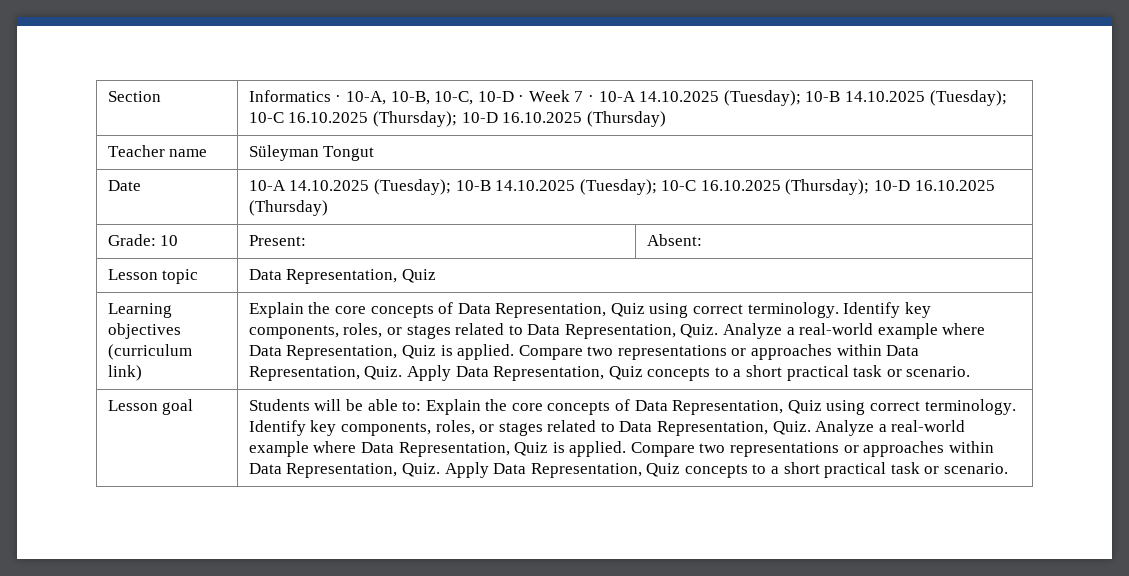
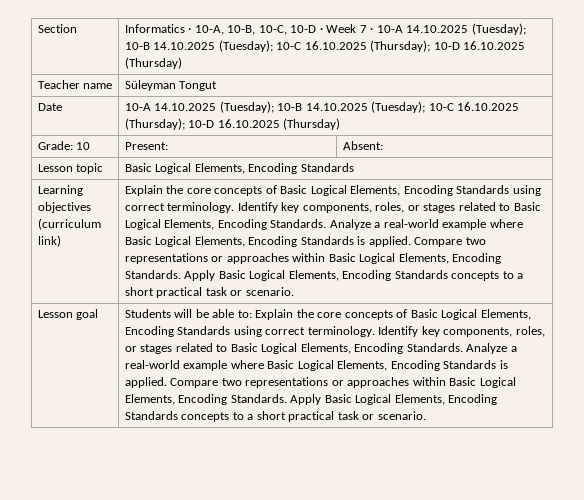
- Lesson topic | Data Representation, Quiz
+ Lesson topic | Basic Logical Elements, Encoding Standards
- Learning objectives (curriculum link) | Explain the core concepts of Data Representation, Quiz using correct terminology. Identify key components, roles, or stages related to Data Representation, Quiz. Analyze a real-world example where Data Representation, Quiz is applied. Compare two representations or approaches within Data Representation, Quiz. Apply Data Representation, Quiz concepts to a short practical task or scenario.
+ Learning objectives (curriculum link) | Explain the core concepts of Basic Logical Elements, Encoding Standards using correct terminology. Identify key components, roles, or stages related to Basic Logical Elements, Encoding Standards. Analyze a real-world example where Basic Logical Elements, Encoding Standards is applied. Compare two representations or approaches within Basic Logical Elements, Encoding Standards. Apply Basic Logical Elements, Encoding Standards concepts to a short practical task or scenario.
- Students will be able to: Explain the core concepts of Data Representation, Quiz using correct terminology. Identify key components, roles, or stages related to Data Representation, Quiz. Analyze a real-world example where Data Representation, Quiz is applied. Compare two representations or approaches within Data Representation, Quiz. Apply Data Representation, Quiz concepts to a short practical task or scenario.
+ Students will be able to: Explain the core concepts of Basic Logical Elements, Encoding Standards using correct terminology. Identify key components, roles, or stages related to Basic Logical Elements, Encoding Standards. Analyze a real-world example where Basic Logical Elements, Encoding Standards is applied. Compare two representations or approaches within Basic Logical Elements, Encoding Standards. Apply Basic Logical Elements, Encoding Standards concepts to a short practical task or scenario.

